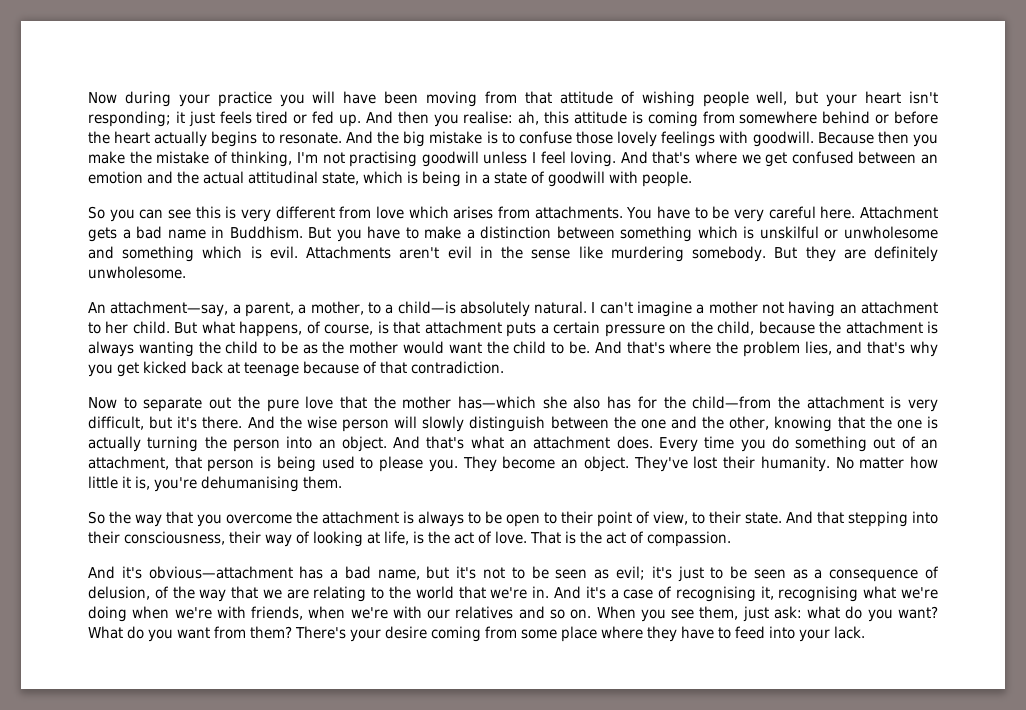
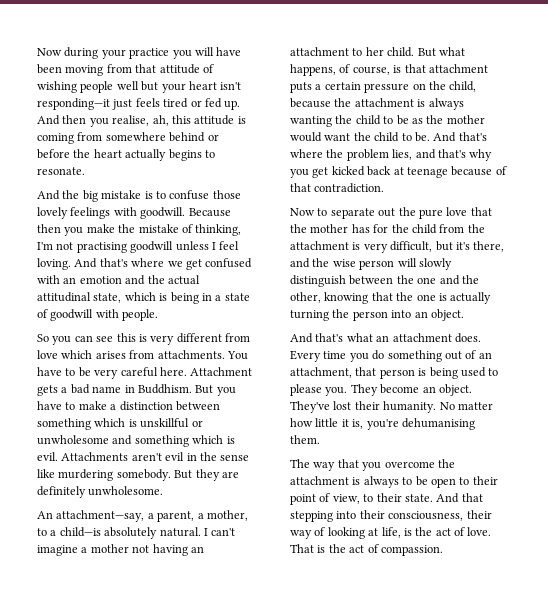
- Now during your practice you will have been moving from that attitude of wishing people well, but your heart isn't responding; it just feels tired or fed up.
+ Now during your practice you will have been moving from that attitude of wishing people well but your heart isn't responding—it just feels tired or fed up.
- And then you realise: ah, this attitude is coming from somewhere behind or before the heart actually begins to resonate. And the big mistake is to confuse those lovely feelings with goodwill.
+ And then you realise, ah, this attitude is coming from somewhere behind or before the heart actually begins to resonate.
+ And the big mistake is to confuse those lovely feelings with goodwill.
- And that's where we get confused between an emotion and the actual attitudinal state, which is being in a state of goodwill with people.
+ And that's where we get confused with an emotion and the actual attitudinal state, which is being in a state of goodwill with people.
- But you have to make a distinction between something which is unskilful or unwholesome and something which is evil.
+ But you have to make a distinction between something which is unskillful or unwholesome and something which is evil.
- Now to separate out the pure love that the mother has—which she also has for the child—from the attachment is very difficult, but it's there. And the wise person will slowly distinguish between the one and the other, knowing that the one is actually turning the person into an object. And that's what an attachment does.
+ Now to separate out the pure love that the mother has for the child from the attachment is very difficult, but it's there, and the wise person will slowly distinguish between the one and the other, knowing that the one is actually turning the person into an object.
+ And that's what an attachment does.
- So the way that you overcome the attachment is always to be open to their point of view, to their state.
+ The way that you overcome the attachment is always to be open to their point of view, to their state.
- And it's obvious—attachment has a bad name, but it's not to be seen as evil; it's just to be seen as a consequence of delusion, of the way that we are relating to the world that we're in. And it's a case of recognising it, recognising what we're doing when we're with friends, when we're with our relatives and so on. When you see them, just ask: what do you want? What do you want from them? There's your desire coming from some place where they have to feed into your lack.

